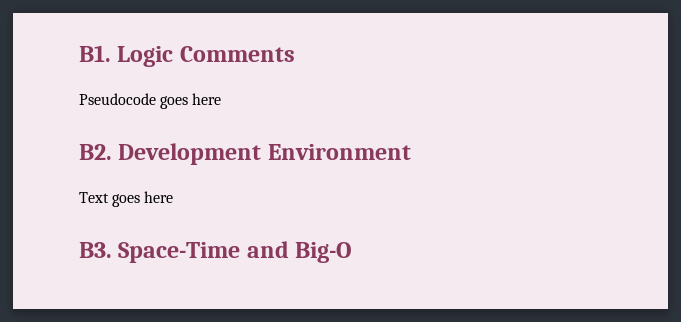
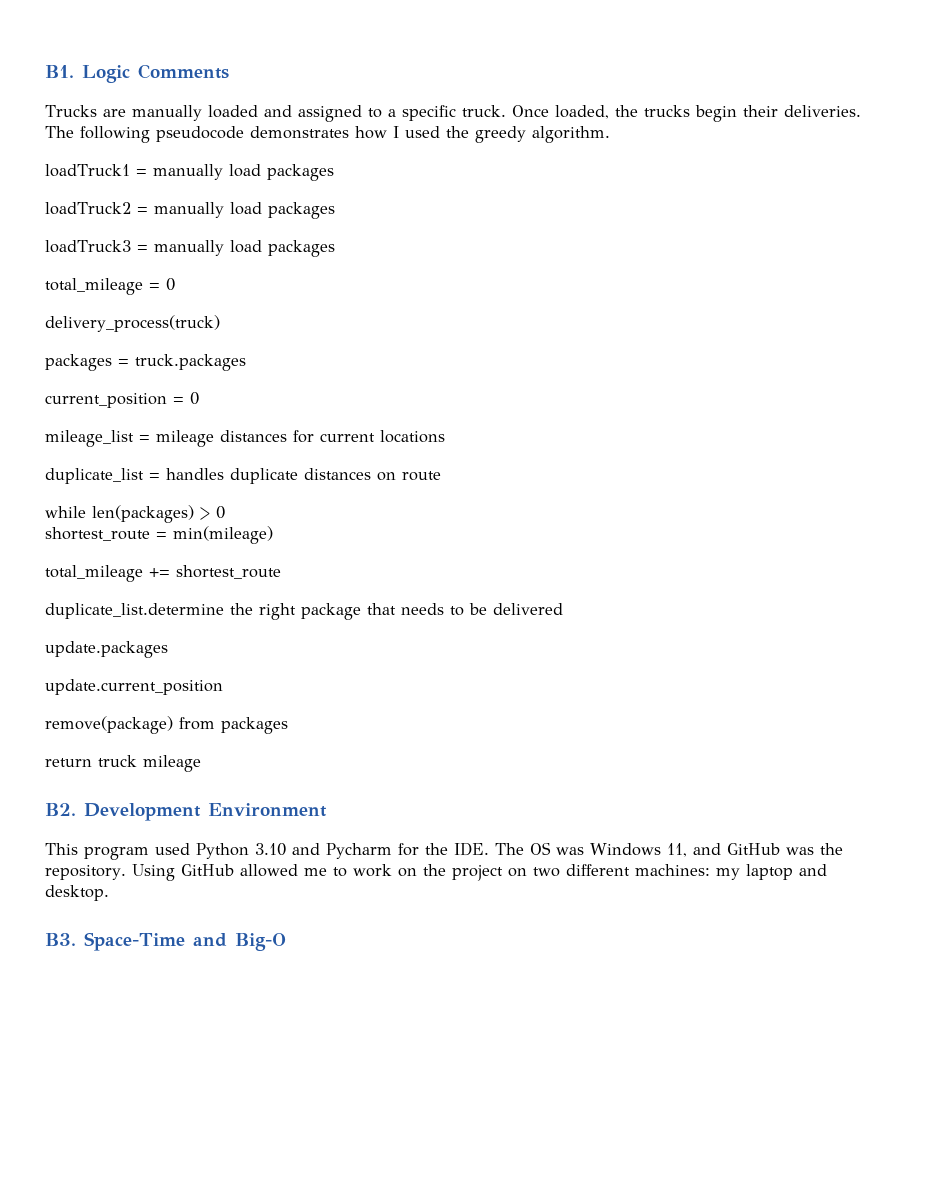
- Pseudocode goes here
+ Trucks are manually loaded and assigned to a specific truck. Once loaded, the trucks begin their deliveries. The following pseudocode demonstrates how I used the greedy algorithm.
+ loadTruck1 = manually load packages
+ loadTruck2 = manually load packages
+ loadTruck3 = manually load packages
+ total_mileage = 0
+ delivery_process(truck)
+ packages = truck.packages
+ current_position = 0
+ mileage_list = mileage distances for current locations
+ duplicate_list = handles duplicate distances on route
+ while len(packages) > 0
+ shortest_route = min(mileage)
+ total_mileage += shortest_route
+ duplicate_list.determine the right package that needs to be delivered
+ update.packages
+ update.current_position
+ remove(package) from packages
+ return truck mileage
  B2. Development Environment
- Text goes here
+ This program used Python 3.10 and Pycharm for the IDE. The OS was Windows 11, and GitHub was the repository. Using GitHub allowed me to work on the project on two different machines: my laptop and desktop.

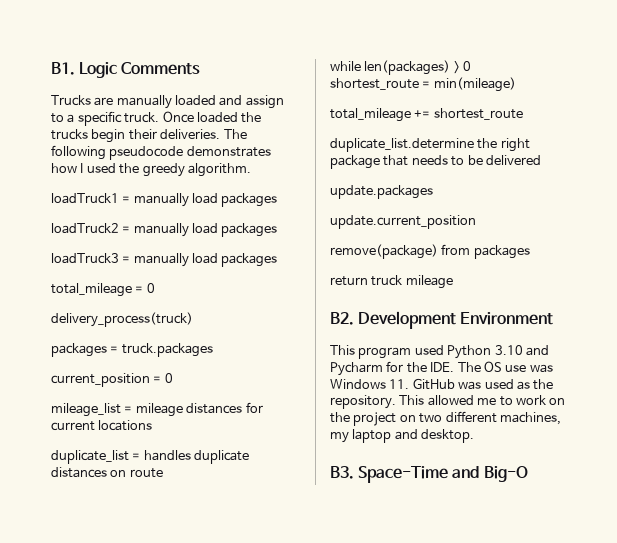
- Trucks are manually loaded and assigned to a specific truck.
+ Trucks are manually loaded and assign to a specific truck.
- Once loaded, the trucks begin their deliveries.
+ Once loaded the trucks begin their deliveries.
- This program used Python 3.10 and Pycharm for the IDE. The OS was Windows 11, and GitHub was the repository. Using GitHub allowed me to work on the project on two different machines: my laptop and desktop.
+ This program used Python 3.10 and Pycharm for the IDE. The OS use was Windows 11. GitHub was used as the repository. This allowed me to work on the project on two different machines, my laptop and desktop.

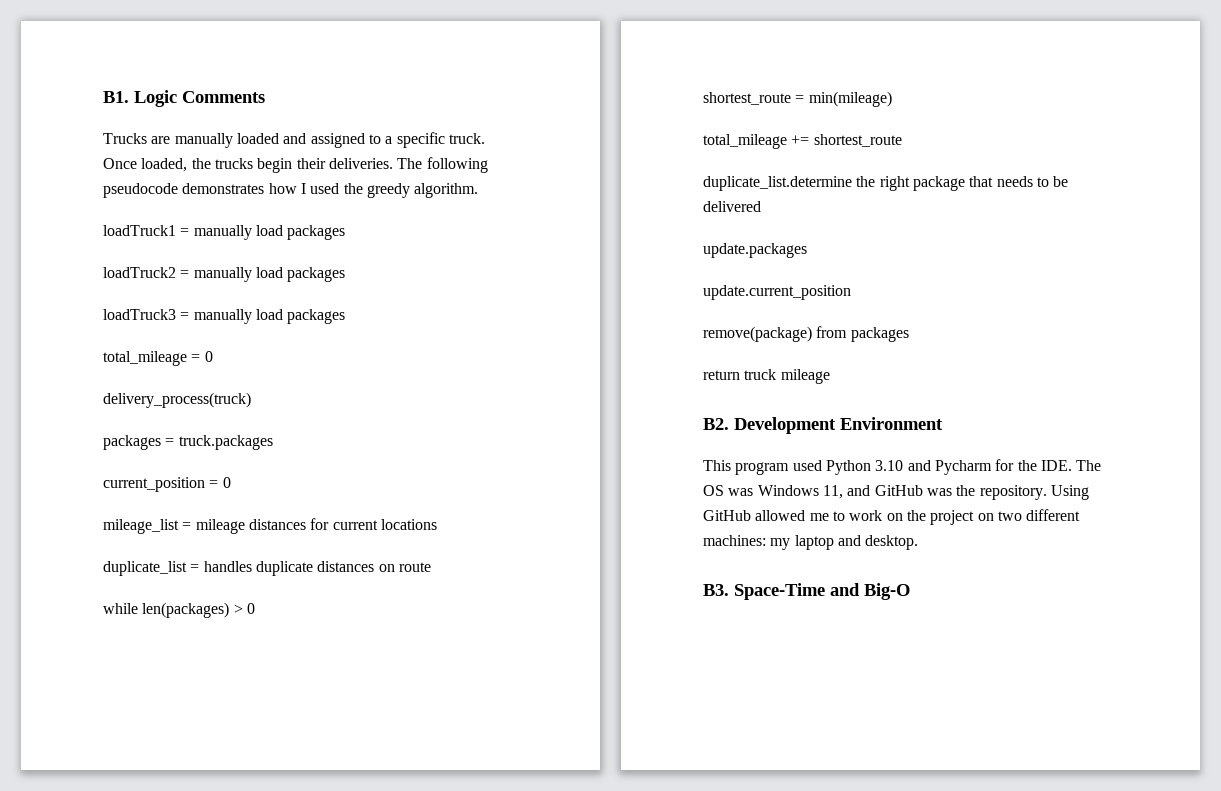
- Trucks are manually loaded and assign to a specific truck.
+ Trucks are manually loaded and assigned to a specific truck.
- Once loaded the trucks begin their deliveries.
+ Once loaded, the trucks begin their deliveries.
- This program used Python 3.10 and Pycharm for the IDE. The OS use was Windows 11. GitHub was used as the repository. This allowed me to work on the project on two different machines, my laptop and desktop.
+ This program used Python 3.10 and Pycharm for the IDE. The OS was Windows 11, and GitHub was the repository. Using GitHub allowed me to work on the project on two different machines: my laptop and desktop.

